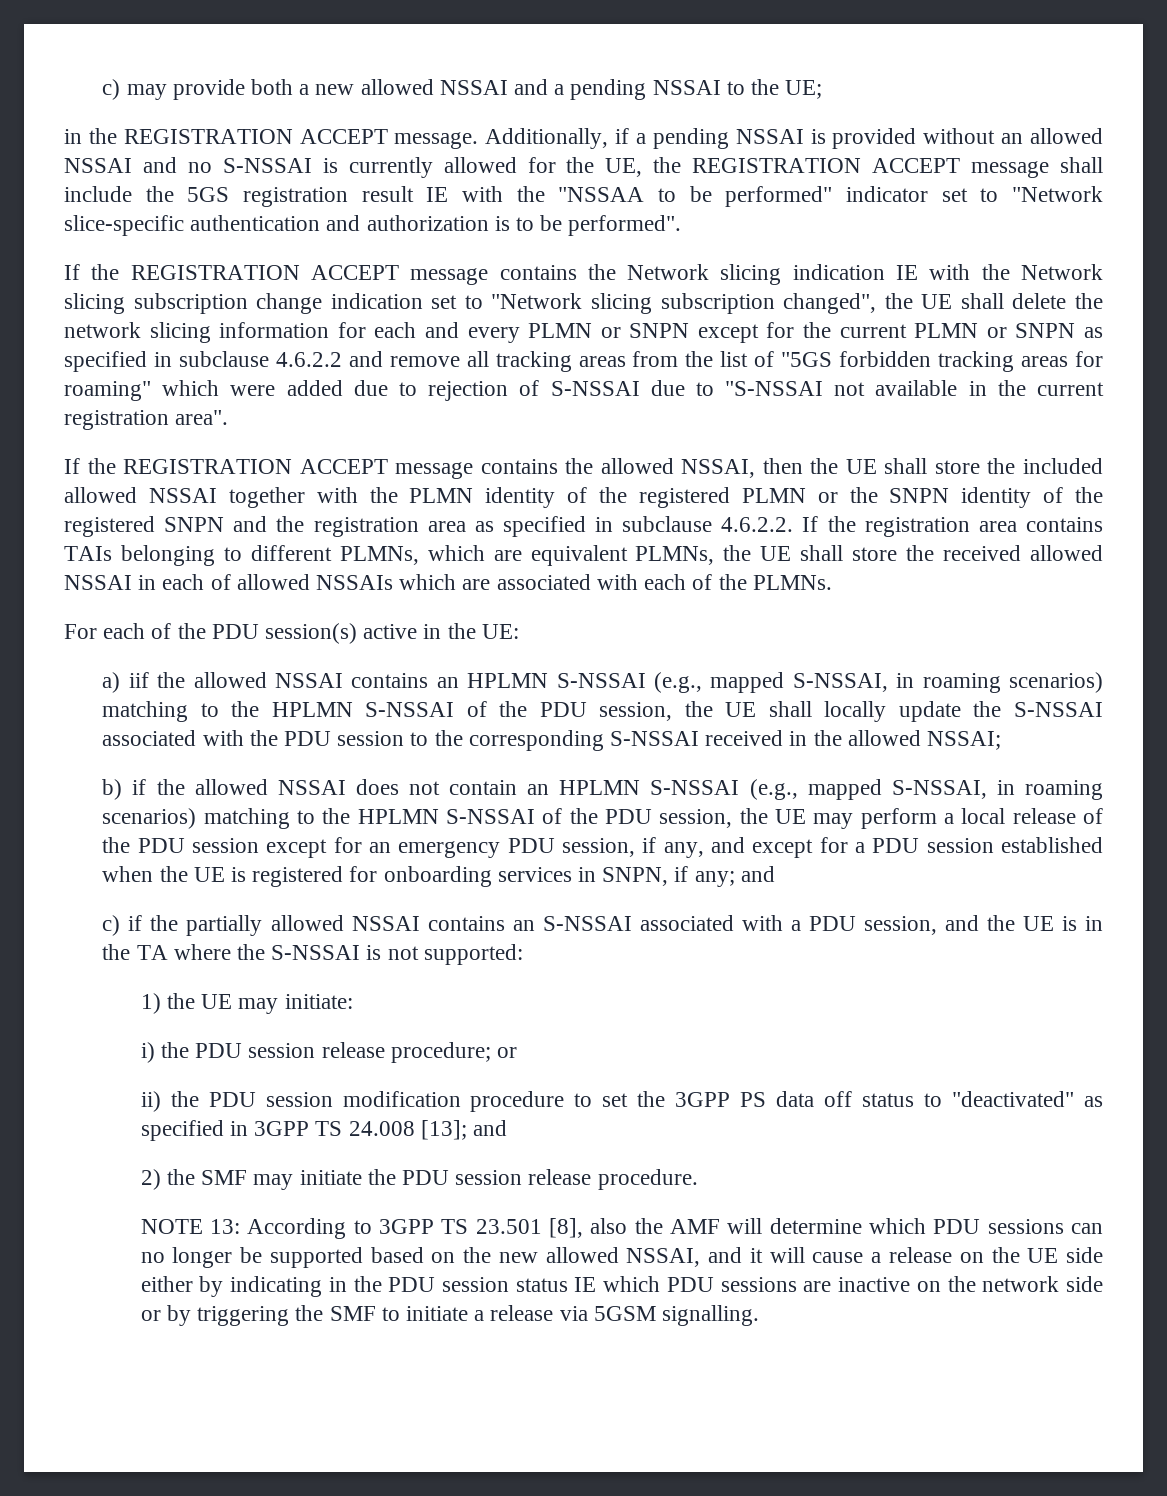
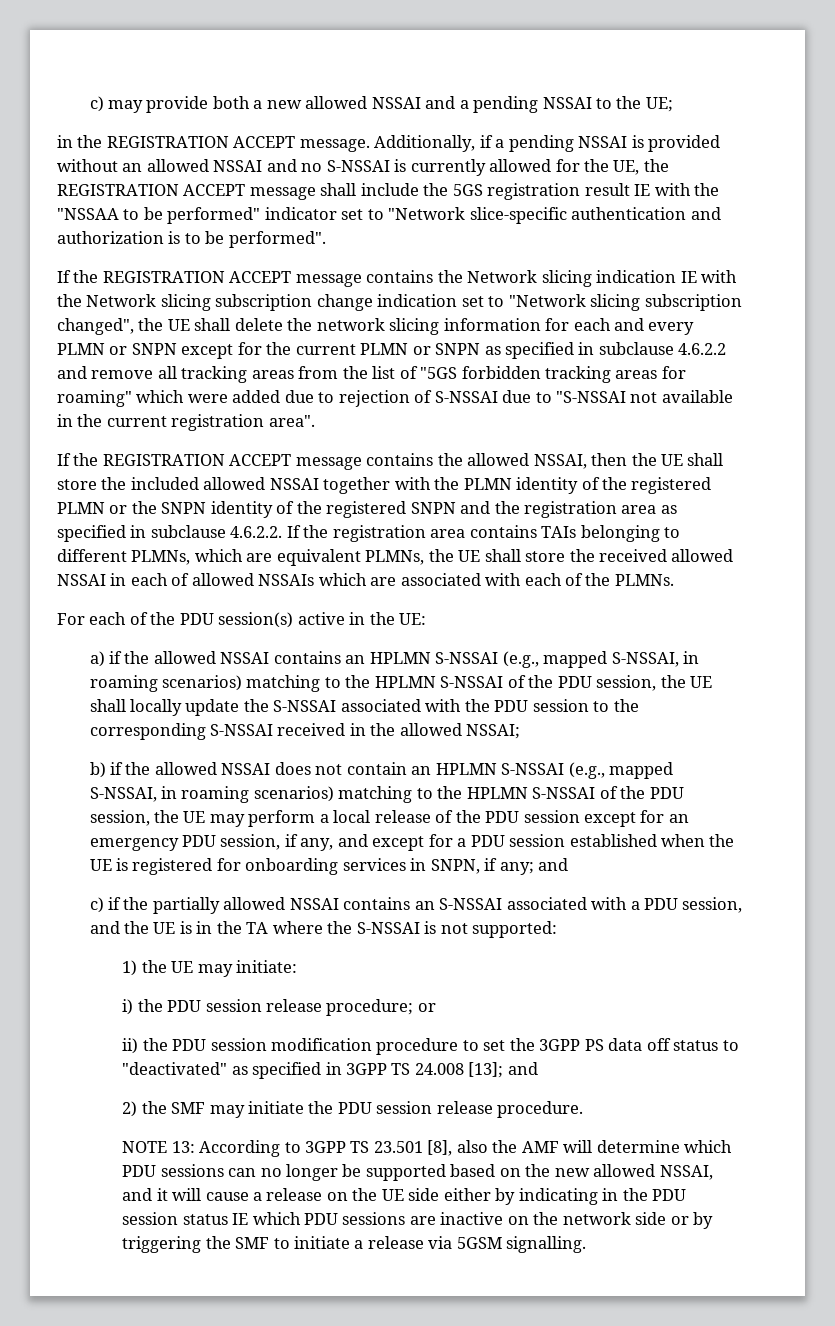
- a) iif the allowed NSSAI contains an HPLMN S-NSSAI (e.g., mapped S-NSSAI, in roaming scenarios) matching to the HPLMN S-NSSAI of the PDU session, the UE shall locally update the S-NSSAI associated with the PDU session to the corresponding S-NSSAI received in the allowed NSSAI;
+ a) if the allowed NSSAI contains an HPLMN S-NSSAI (e.g., mapped S-NSSAI, in roaming scenarios) matching to the HPLMN S-NSSAI of the PDU session, the UE shall locally update the S-NSSAI associated with the PDU session to the corresponding S-NSSAI received in the allowed NSSAI;

